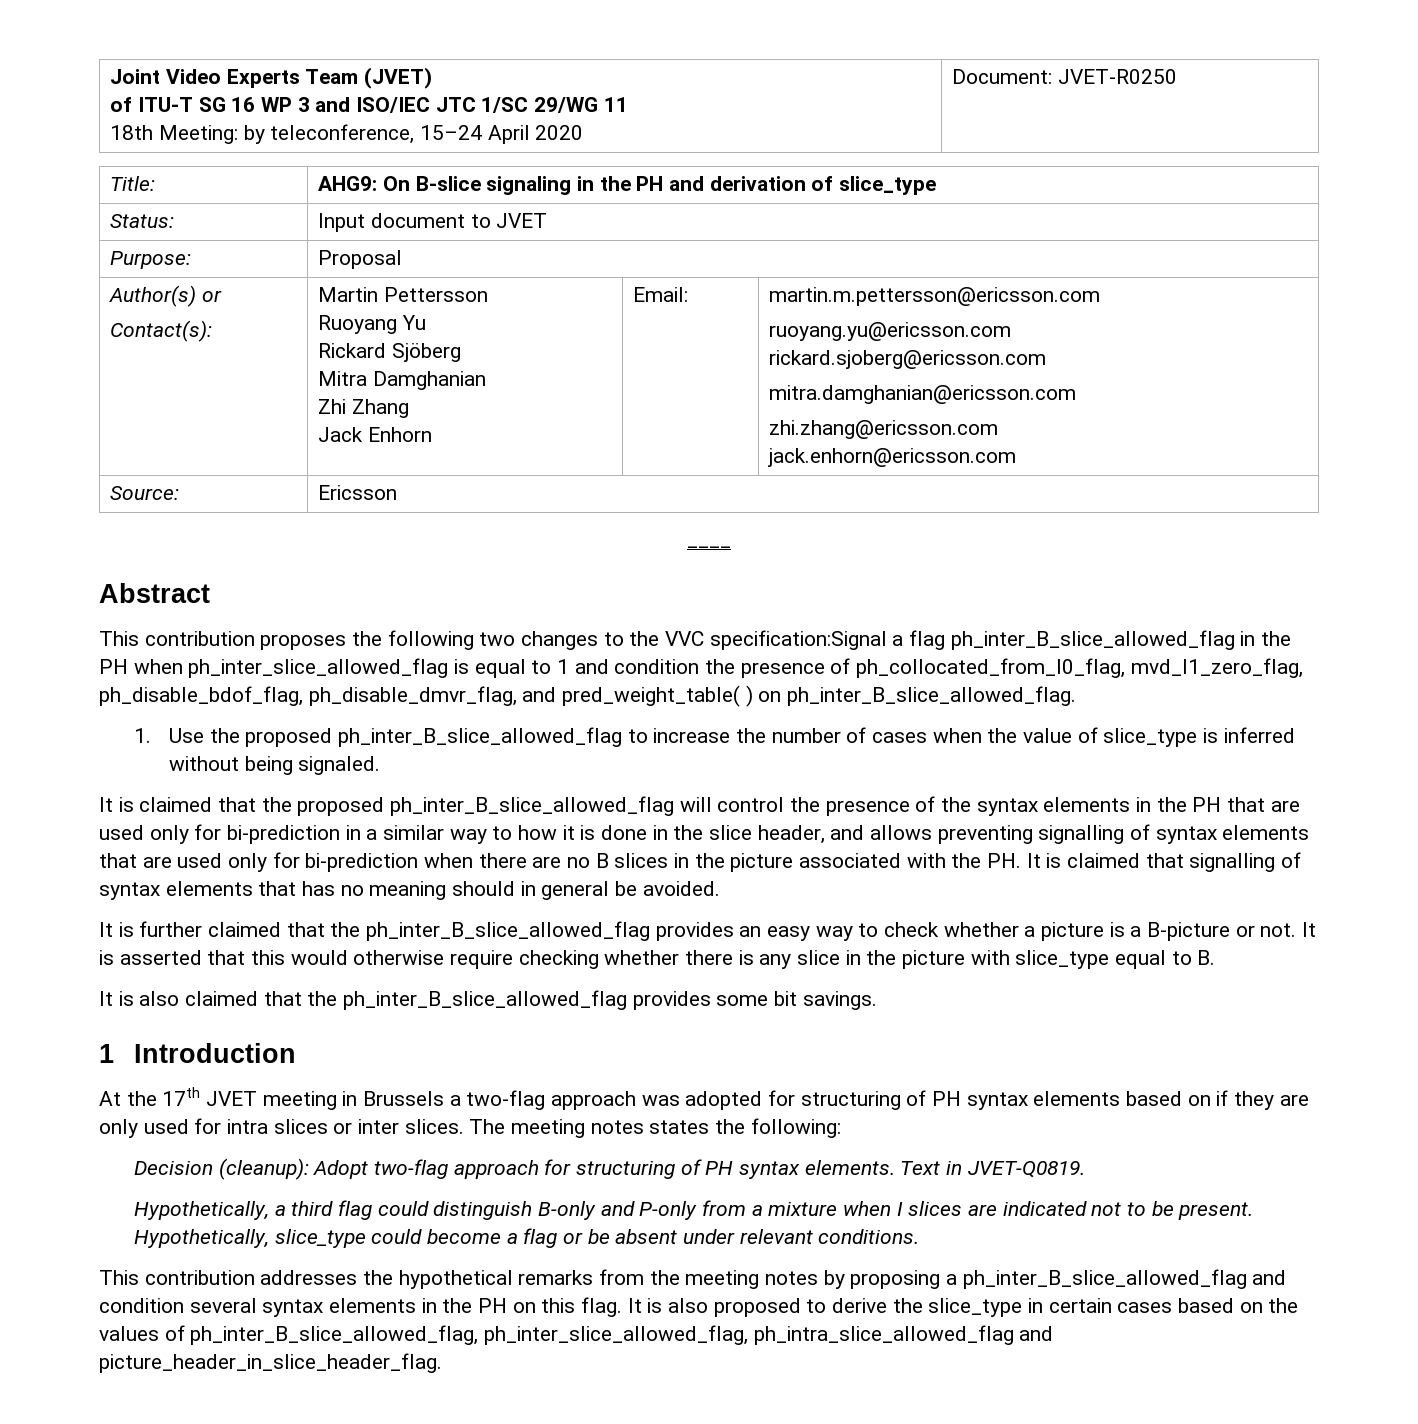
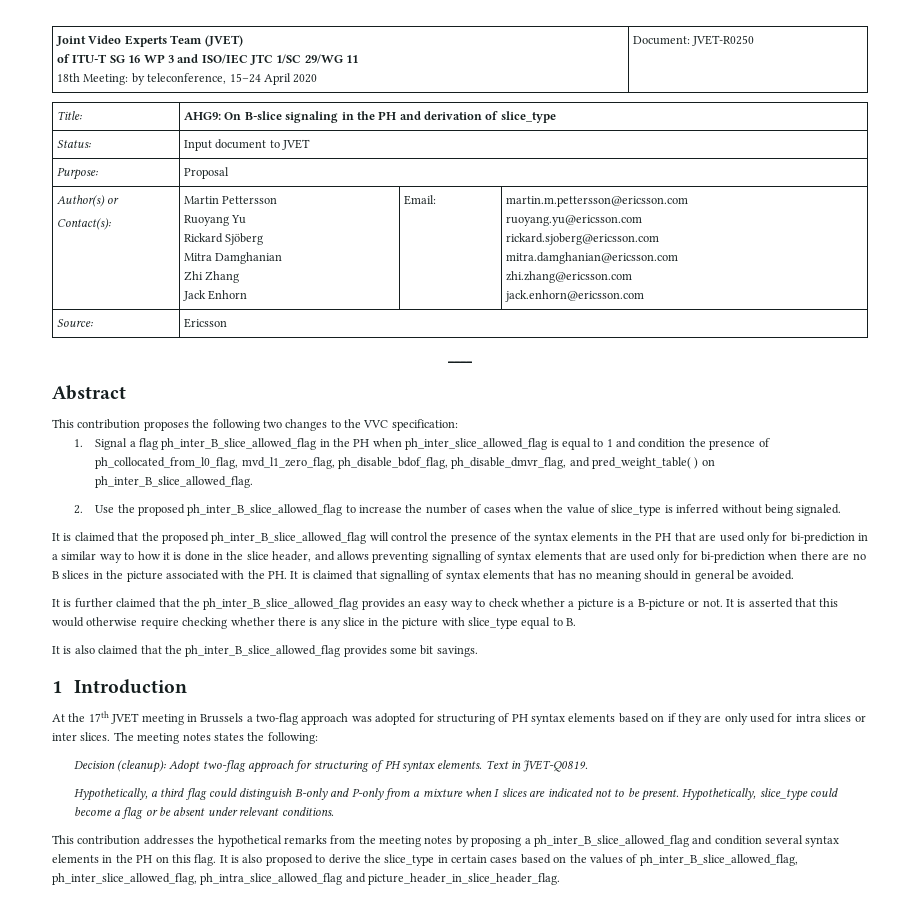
- This contribution proposes the following two changes to the VVC specification:Signal a flag ph_inter_B_slice_allowed_flag in the PH when ph_inter_slice_allowed_flag is equal to 1 and condition the presence of ph_collocated_from_l0_flag, mvd_l1_zero_flag, ph_disable_bdof_flag, ph_disable_dmvr_flag, and pred_weight_table( ) on ph_inter_B_slice_allowed_flag.
+ This contribution proposes the following two changes to the VVC specification:
+ 1. Signal a flag ph_inter_B_slice_allowed_flag in the PH when ph_inter_slice_allowed_flag is equal to 1 and condition the presence of ph_collocated_from_l0_flag, mvd_l1_zero_flag, ph_disable_bdof_flag, ph_disable_dmvr_flag, and pred_weight_table( ) on ph_inter_B_slice_allowed_flag.
- 1. Use the proposed ph_inter_B_slice_allowed_flag to increase the number of cases when the value of slice_type is inferred without being signaled.
+ 2. Use the proposed ph_inter_B_slice_allowed_flag to increase the number of cases when the value of slice_type is inferred without being signaled.

